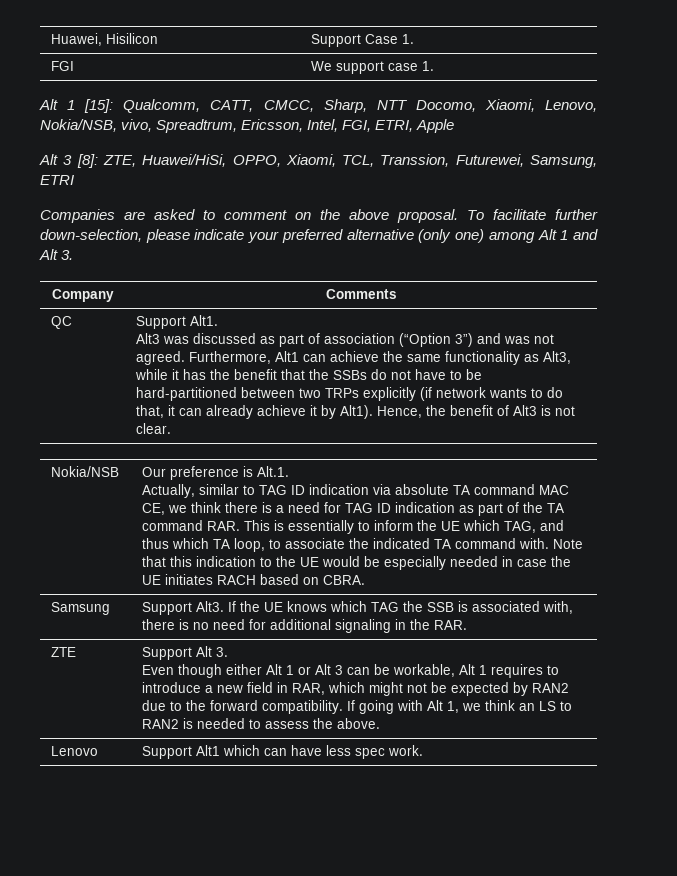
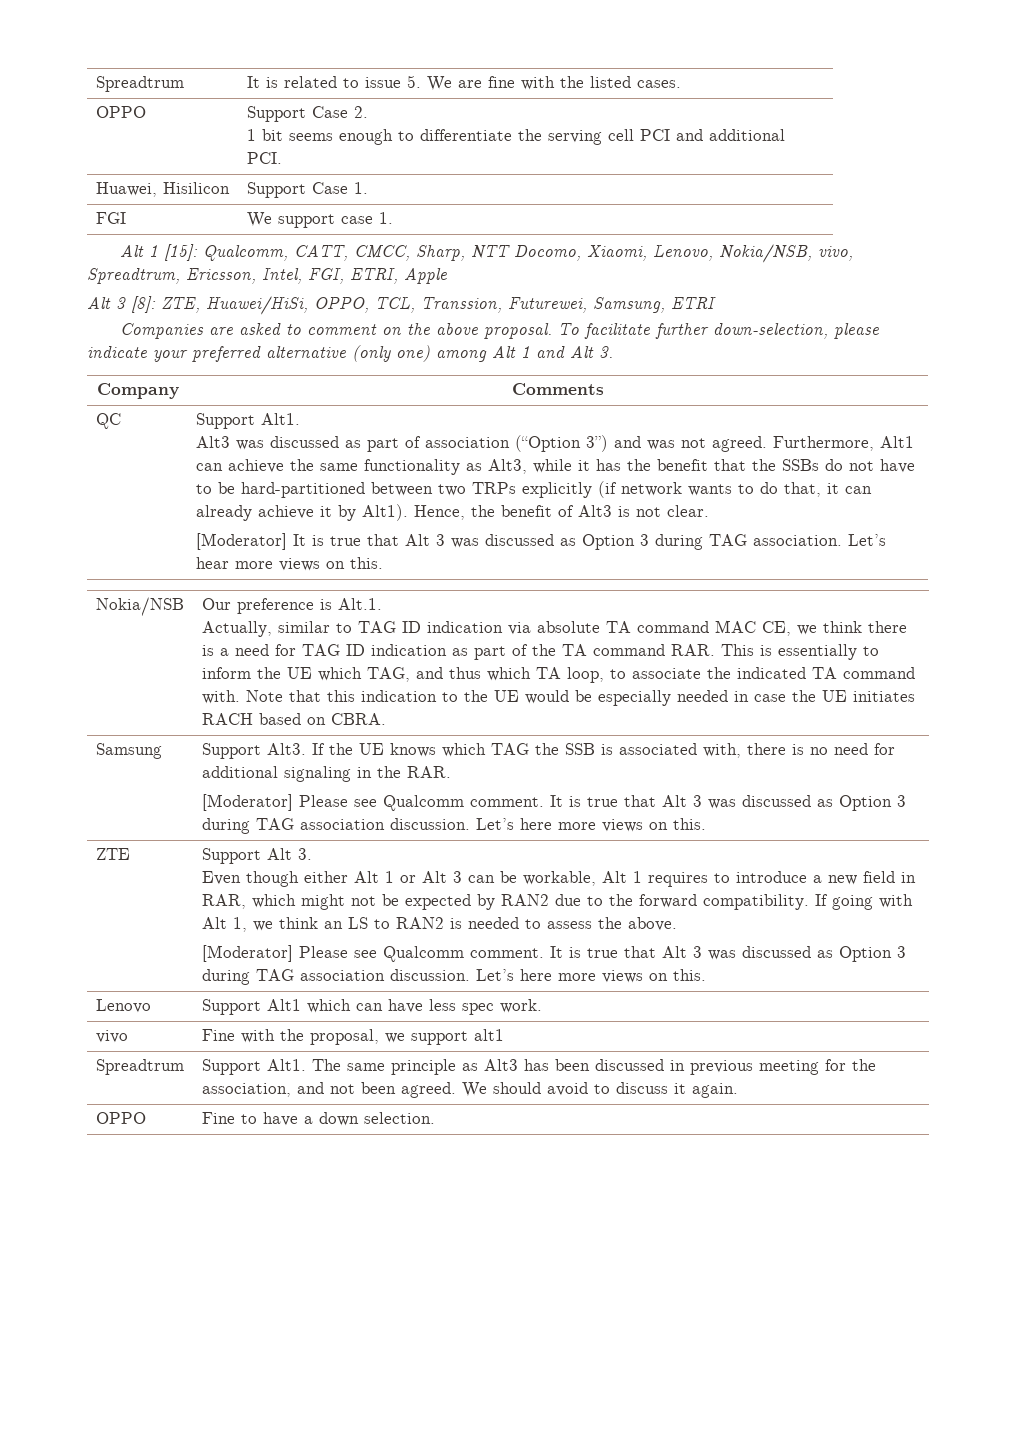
+ Spreadtrum | It is related to issue 5. We are fine with the listed cases.
+ OPPO | Support Case 2.
+ 1 bit seems enough to differentiate the serving cell PCI and additional PCI.
- Alt 3 [8]: ZTE, Huawei/HiSi, OPPO, Xiaomi, TCL, Transsion, Futurewei, Samsung, ETRI
+ Alt 3 [8]: ZTE, Huawei/HiSi, OPPO, TCL, Transsion, Futurewei, Samsung, ETRI
+ [Moderator] It is true that Alt 3 was discussed as Option 3 during TAG association. Let’s hear more views on this.
  If the UE knows which TAG the SSB is associated with, there is no need for additional signaling in the RAR.
+ [Moderator] Please see Qualcomm comment. It is true that Alt 3 was discussed as Option 3 during TAG association discussion. Let’s here more views on this.
  If going with Alt 1, we think an LS to RAN2 is needed to assess the above.
+ [Moderator] Please see Qualcomm comment. It is true that Alt 3 was discussed as Option 3 during TAG association discussion. Let’s here more views on this.
+ vivo | Fine with the proposal, we support alt1
+ Spreadtrum | Support Alt1. The same principle as Alt3 has been discussed in previous meeting for the association, and not been agreed. We should avoid to discuss it again.
+ OPPO | Fine to have a down selection.

